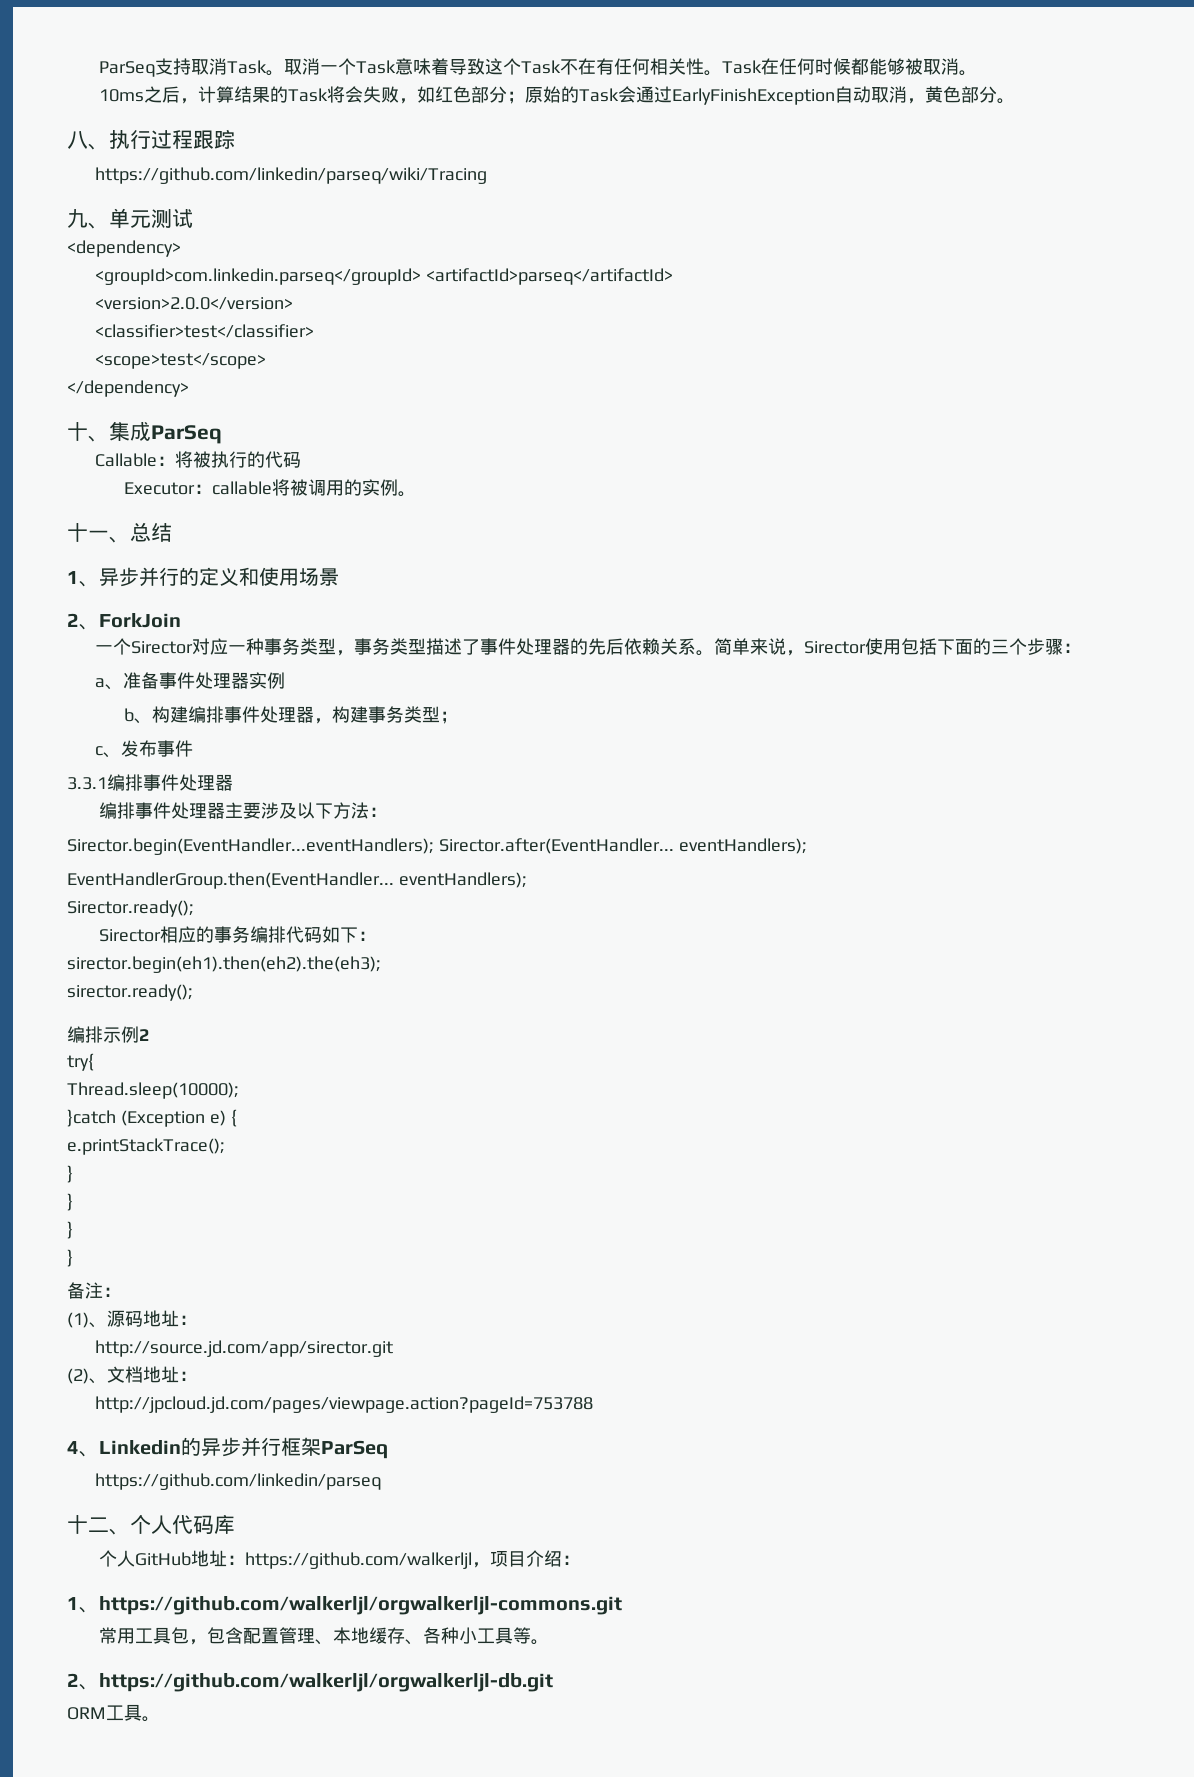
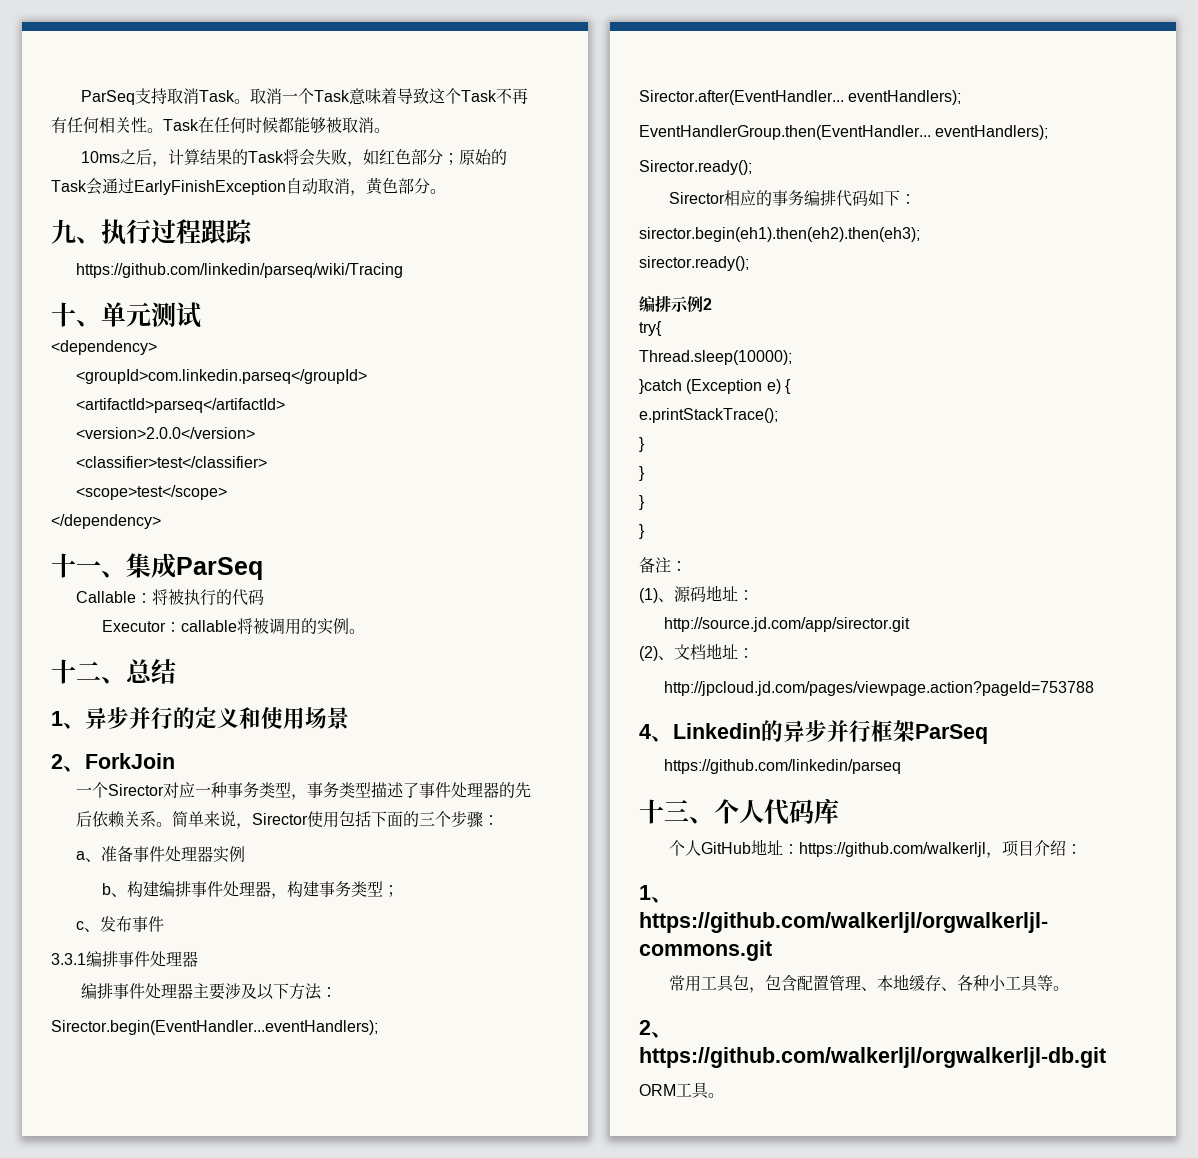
- 取消一个Task意味着导致这个Task不在有任何相关性。
+ 取消一个Task意味着导致这个Task不再有任何相关性。
- 八、执行过程跟踪
+ 九、执行过程跟踪
- 九、单元测试
+ 十、单元测试
- 十、集成ParSeq
+ 十一、集成ParSeq
- 十一、总结
+ 十二、总结
- sirector.begin(eh1).then(eh2).the(eh3);
+ sirector.begin(eh1).then(eh2).then(eh3);
- 十二、个人代码库
+ 十三、个人代码库

